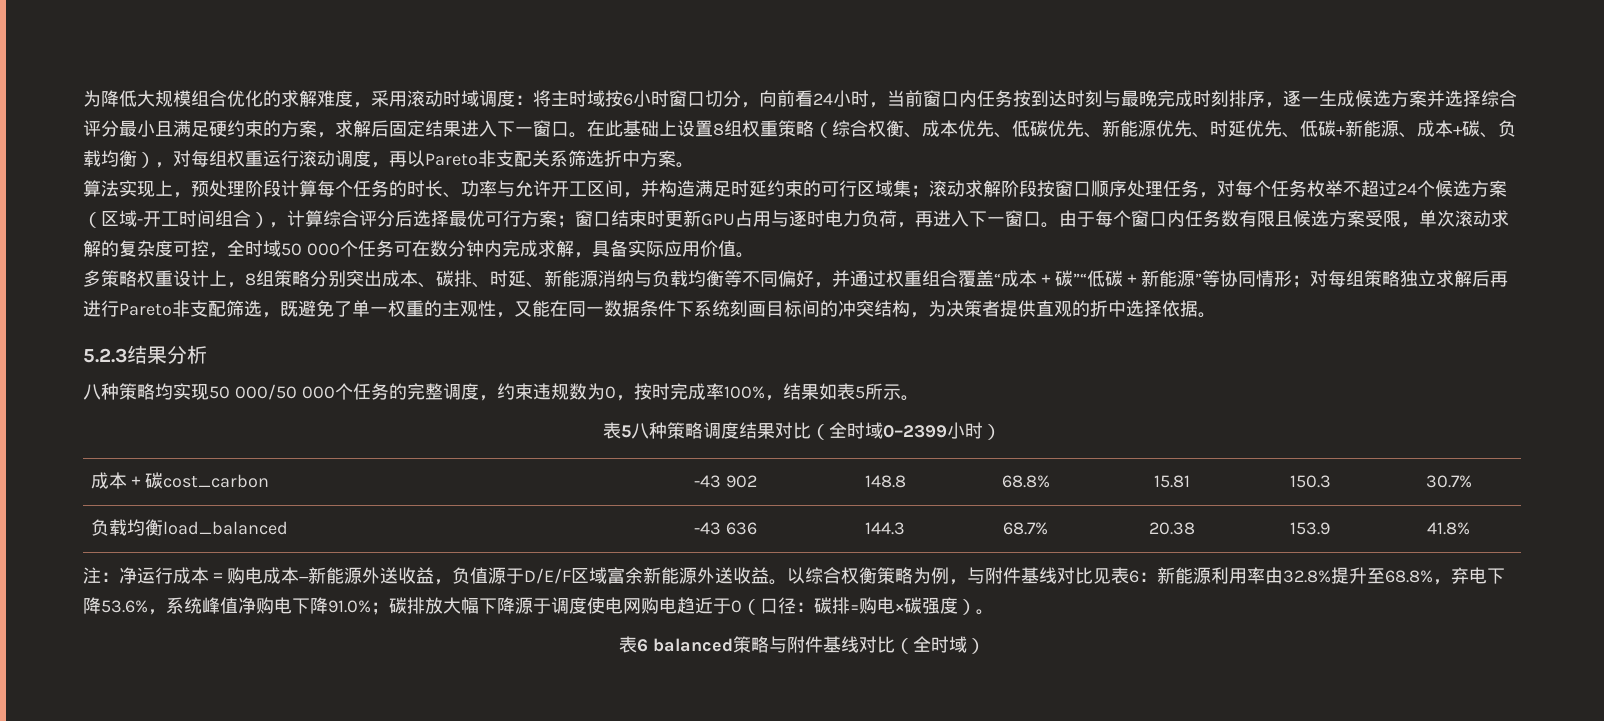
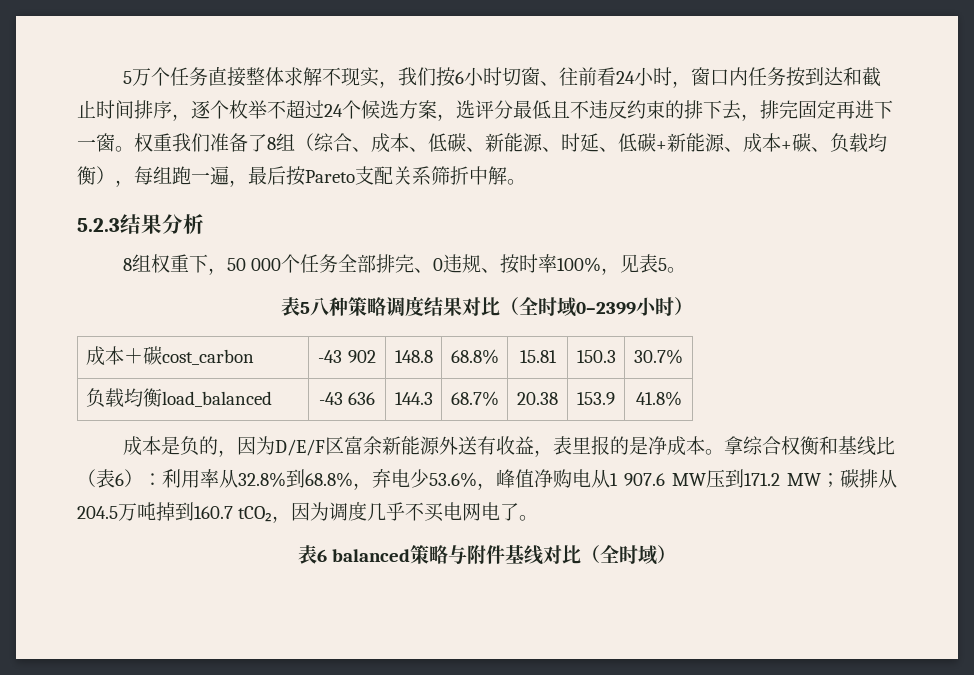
- 为降低大规模组合优化的求解难度，采用滚动时域调度：将主时域按6小时窗口切分，向前看24小时，当前窗口内任务按到达时刻与最晚完成时刻排序，逐一生成候选方案并选择综合评分最小且满足硬约束的方案，求解后固定结果进入下一窗口。在此基础上设置8组权重策略（综合权衡、成本优先、低碳优先、新能源优先、时延优先、低碳+新能源、成本+碳、负载均衡），对每组权重运行滚动调度，再以Pareto非支配关系筛选折中方案。
- 算法实现上，预处理阶段计算每个任务的时长、功率与允许开工区间，并构造满足时延约束的可行区域集；滚动求解阶段按窗口顺序处理任务，对每个任务枚举不超过24个候选方案（区域-开工时间组合），计算综合评分后选择最优可行方案；窗口结束时更新GPU占用与逐时电力负荷，再进入下一窗口。由于每个窗口内任务数有限且候选方案受限，单次滚动求解的复杂度可控，全时域50 000个任务可在数分钟内完成求解，具备实际应用价值。
- 多策略权重设计上，8组策略分别突出成本、碳排、时延、新能源消纳与负载均衡等不同偏好，并通过权重组合覆盖“成本＋碳”“低碳＋新能源”等协同情形；对每组策略独立求解后再进行Pareto非支配筛选，既避免了单一权重的主观性，又能在同一数据条件下系统刻画目标间的冲突结构，为决策者提供直观的折中选择依据。
+ 5万个任务直接整体求解不现实，我们按6小时切窗、往前看24小时，窗口内任务按到达和截止时间排序，逐个枚举不超过24个候选方案，选评分最低且不违反约束的排下去，排完固定再进下一窗。权重我们准备了8组（综合、成本、低碳、新能源、时延、低碳+新能源、成本+碳、负载均衡），每组跑一遍，最后按Pareto支配关系筛折中解。
  5.2.3结果分析
- 八种策略均实现50 000/50 000个任务的完整调度，约束违规数为0，按时完成率100%，结果如表5所示。
+ 8组权重下，50 000个任务全部排完、0违规、按时率100%，见表5。
- 注：净运行成本＝购电成本−新能源外送收益，负值源于D/E/F区域富余新能源外送收益。以综合权衡策略为例，与附件基线对比见表6：新能源利用率由32.8%提升至68.8%，弃电下降53.6%，系统峰值净购电下降91.0%；碳排放大幅下降源于调度使电网购电趋近于0（口径：碳排=购电×碳强度）。
+ 成本是负的，因为D/E/F区富余新能源外送有收益，表里报的是净成本。拿综合权衡和基线比（表6）：利用率从32.8%到68.8%，弃电少53.6%，峰值净购电从1 907.6 MW压到171.2 MW；碳排从204.5万吨掉到160.7 tCO₂，因为调度几乎不买电网电了。

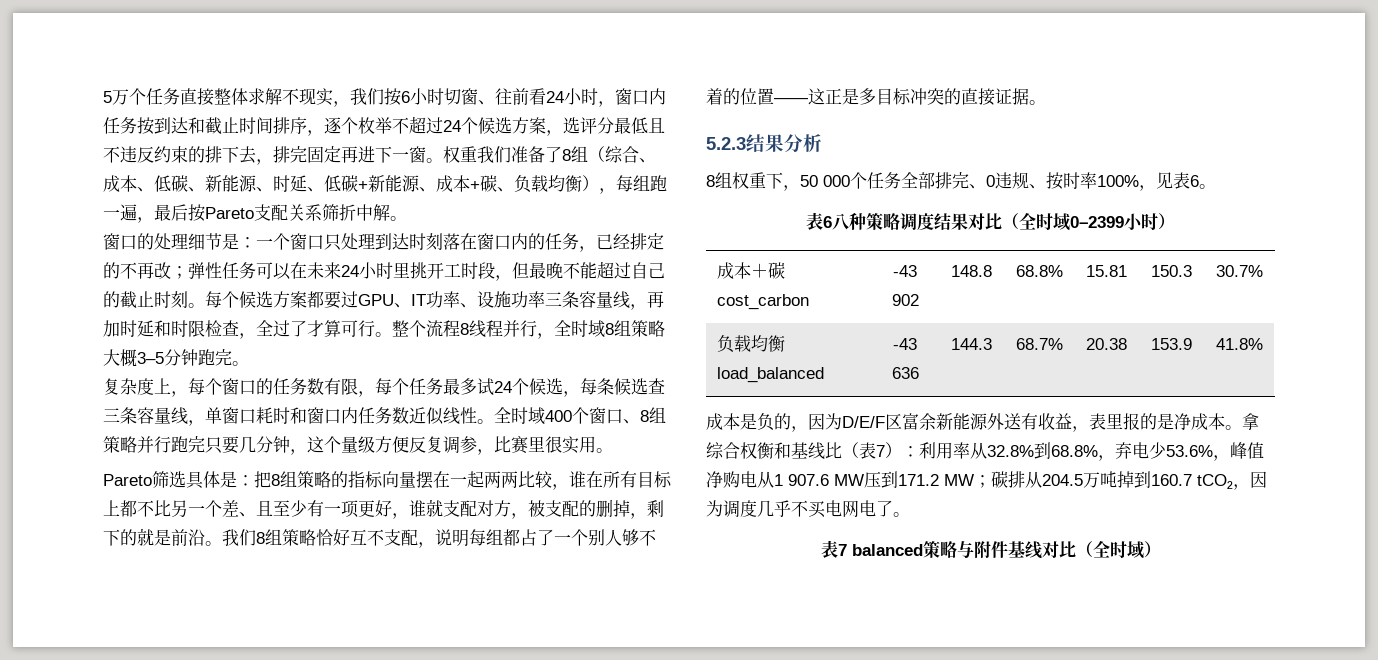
+ 窗口的处理细节是：一个窗口只处理到达时刻落在窗口内的任务，已经排定的不再改；弹性任务可以在未来24小时里挑开工时段，但最晚不能超过自己的截止时刻。每个候选方案都要过GPU、IT功率、设施功率三条容量线，再加时延和时限检查，全过了才算可行。整个流程8线程并行，全时域8组策略大概3–5分钟跑完。
+ 复杂度上，每个窗口的任务数有限，每个任务最多试24个候选，每条候选查三条容量线，单窗口耗时和窗口内任务数近似线性。全时域400个窗口、8组策略并行跑完只要几分钟，这个量级方便反复调参，比赛里很实用。
+ Pareto筛选具体是：把8组策略的指标向量摆在一起两两比较，谁在所有目标上都不比另一个差、且至少有一项更好，谁就支配对方，被支配的删掉，剩下的就是前沿。我们8组策略恰好互不支配，说明每组都占了一个别人够不着的位置——这正是多目标冲突的直接证据。
- 8组权重下，50 000个任务全部排完、0违规、按时率100%，见表5。
- 表5八种策略调度结果对比（全时域0–2399小时）
+ 8组权重下，50 000个任务全部排完、0违规、按时率100%，见表6。
+ 表6八种策略调度结果对比（全时域0–2399小时）
- 拿综合权衡和基线比（表6）：利用率从32.8%到68.8%，弃电少53.6%，峰值净购电从1 907.6 MW压到171.2 MW；碳排从204.5万吨掉到160.7 tCO₂，因为调度几乎不买电网电了。
+ 拿综合权衡和基线比（表7）：利用率从32.8%到68.8%，弃电少53.6%，峰值净购电从1 907.6 MW压到171.2 MW；碳排从204.5万吨掉到160.7 tCO₂，因为调度几乎不买电网电了。
- 表6 balanced策略与附件基线对比（全时域）
+ 表7 balanced策略与附件基线对比（全时域）

